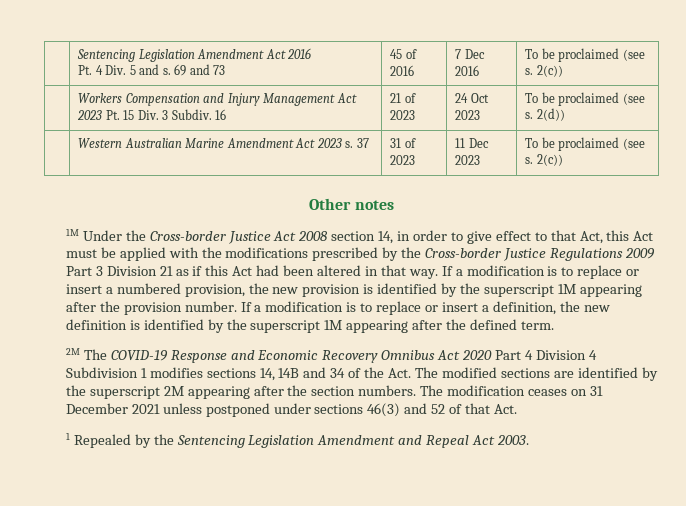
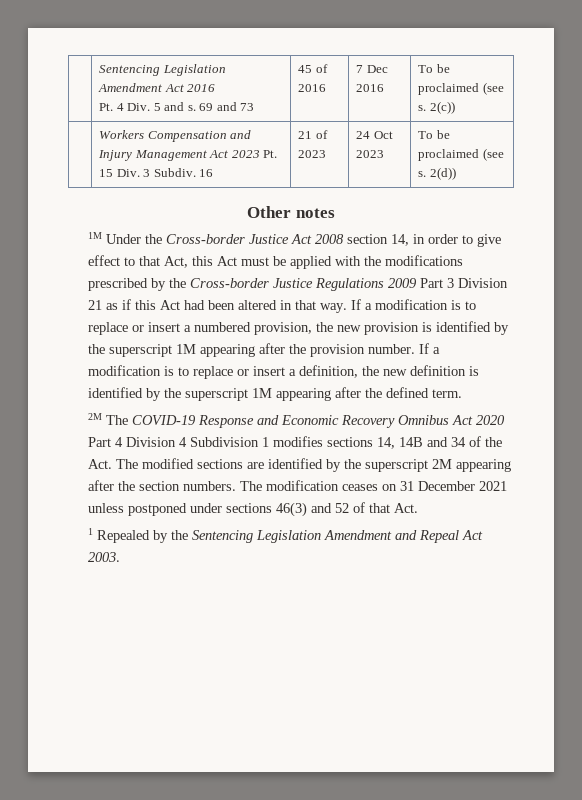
- | Western Australian Marine Amendment Act 2023 s. 37 | 31 of 2023 | 11 Dec 2023 | To be proclaimed (see s. 2(c))

